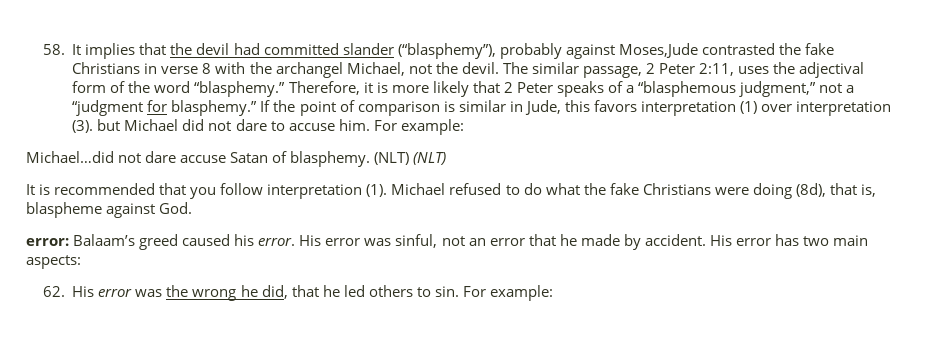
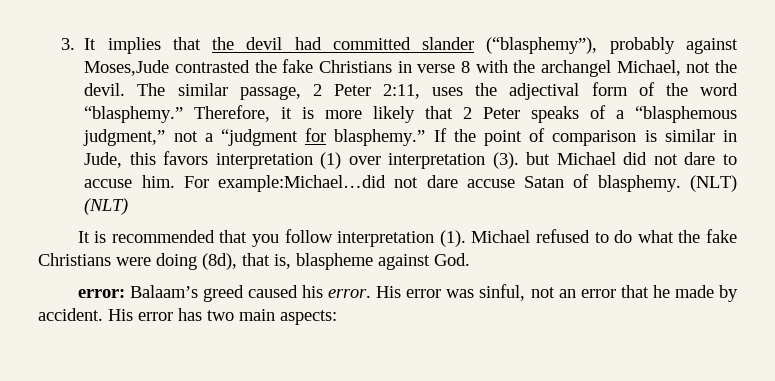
- 58. It implies that the devil had committed slander (“blasphemy”), probably against Moses,Jude contrasted the fake Christians in verse 8 with the archangel Michael, not the devil.
+ 3. It implies that the devil had committed slander (“blasphemy”), probably against Moses,Jude contrasted the fake Christians in verse 8 with the archangel Michael, not the devil.
- If the point of comparison is similar in Jude, this favors interpretation (1) over interpretation (3). but Michael did not dare to accuse him. For example:
- Michael…did not dare accuse Satan of blasphemy.
+ If the point of comparison is similar in Jude, this favors interpretation (1) over interpretation (3). but Michael did not dare to accuse him. For example:Michael…did not dare accuse Satan of blasphemy.
- 62. His error was the wrong he did, that he led others to sin. For example:

